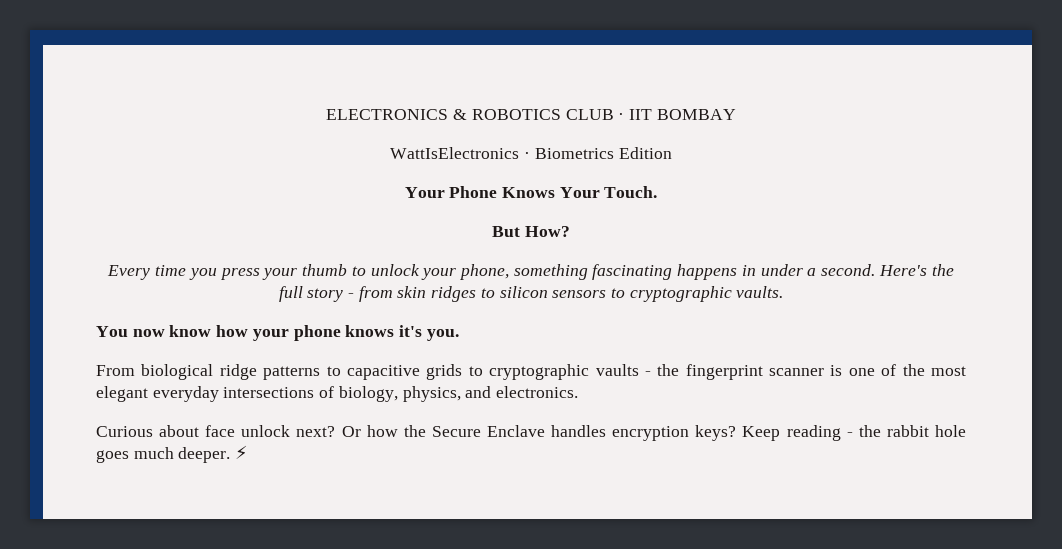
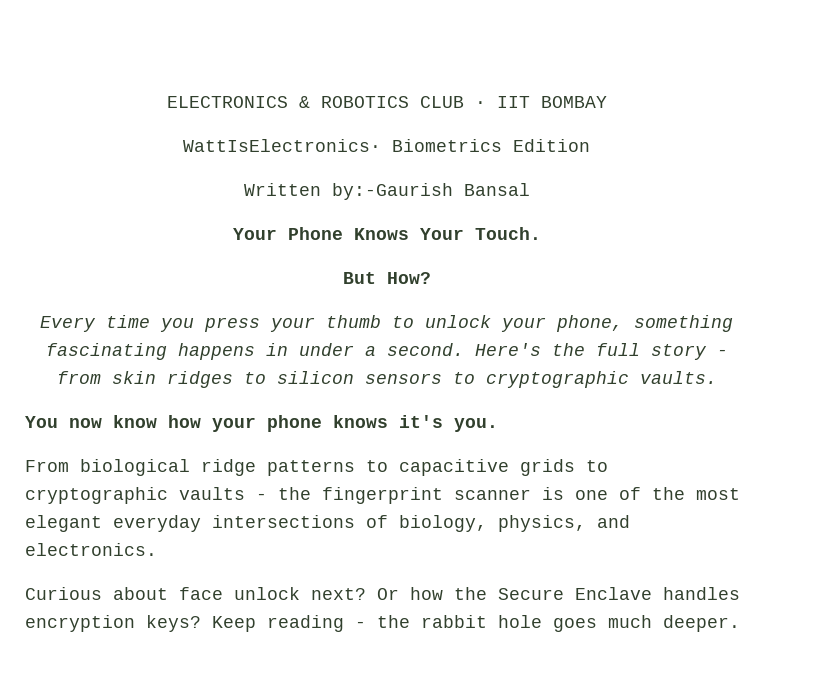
- WattIsElectronics · Biometrics Edition
+ WattIsElectronics· Biometrics Edition
+ Written by:-Gaurish Bansal
- ⚡

